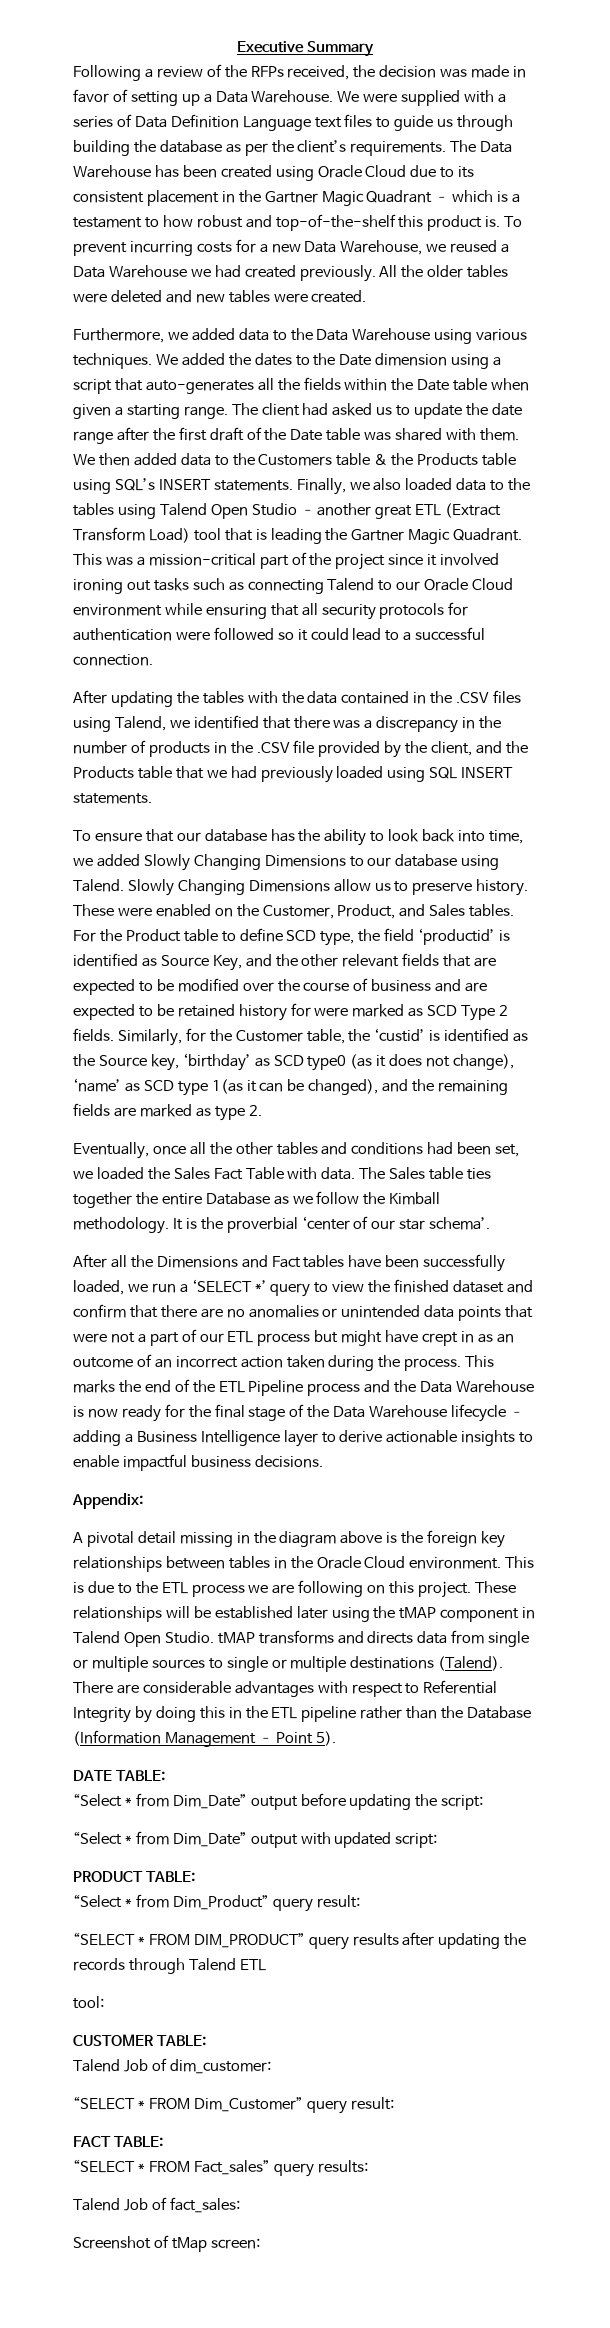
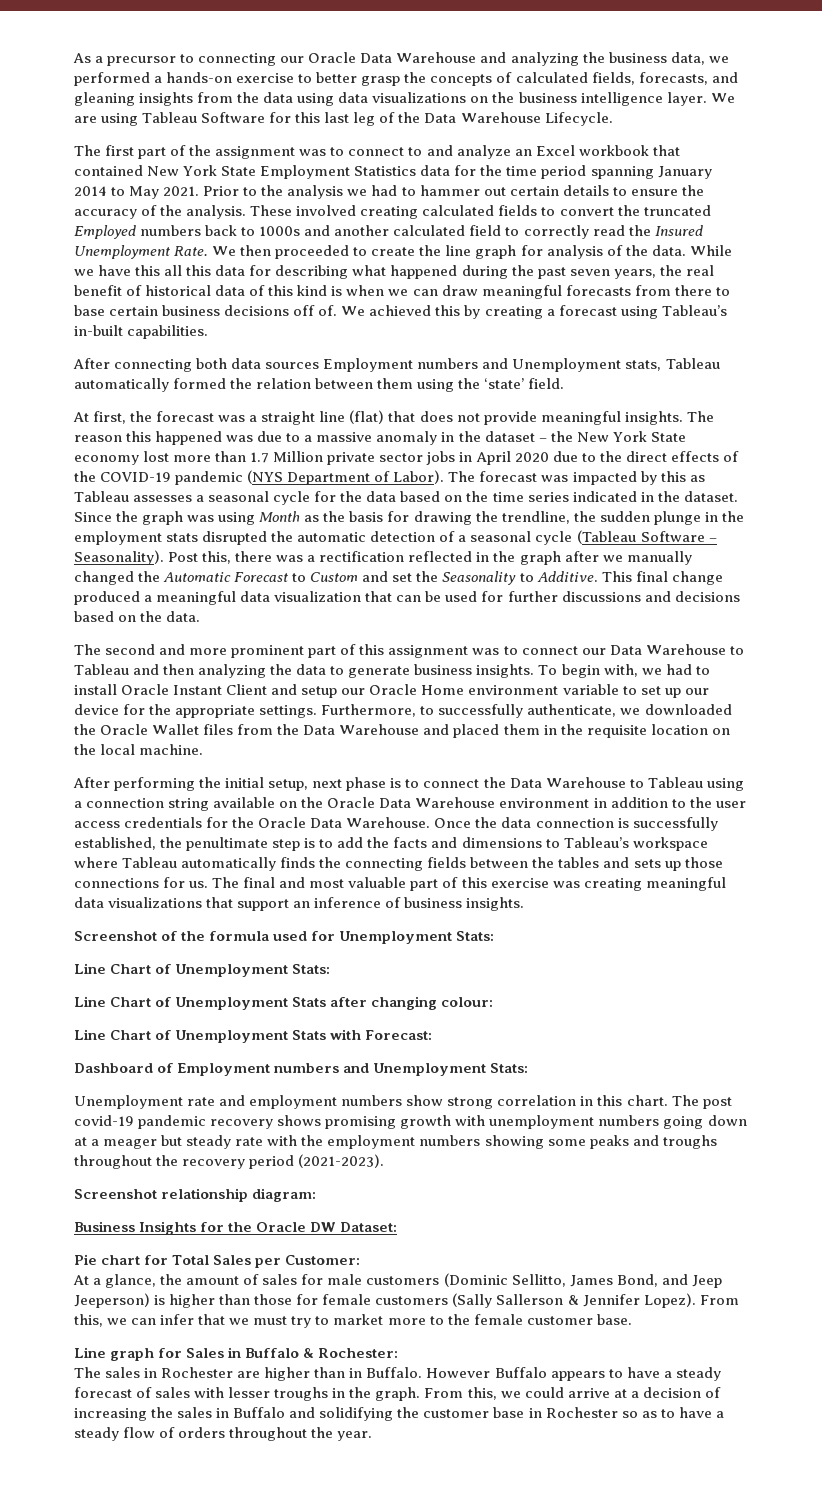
- Executive Summary
- Following a review of the RFPs received, the decision was made in favor of setting up a Data Warehouse. We were supplied with a series of Data Definition Language text files to guide us through building the database as per the client’s requirements. The Data Warehouse has been created using Oracle Cloud due to its consistent placement in the Gartner Magic Quadrant – which is a testament to how robust and top-of-the-shelf this product is. To prevent incurring costs for a new Data Warehouse, we reused a Data Warehouse we had created previously. All the older tables were deleted and new tables were created.
- Furthermore, we added data to the Data Warehouse using various techniques. We added the dates to the Date dimension using a script that auto-generates all the fields within the Date table when given a starting range. The client had asked us to update the date range after the first draft of the Date table was shared with them. We then added data to the Customers table & the Products table using SQL’s INSERT statements. Finally, we also loaded data to the tables using Talend Open Studio – another great ETL (Extract Transform Load) tool that is leading the Gartner Magic Quadrant. This was a mission-critical part of the project since it involved ironing out tasks such as connecting Talend to our Oracle Cloud environment while ensuring that all security protocols for authentication were followed so it could lead to a successful connection.
- After updating the tables with the data contained in the .CSV files using Talend, we identified that there was a discrepancy in the number of products in the .CSV file provided by the client, and the Products table that we had previously loaded using SQL INSERT statements.
- To ensure that our database has the ability to look back into time, we added Slowly Changing Dimensions to our database using Talend. Slowly Changing Dimensions allow us to preserve history. These were enabled on the Customer, Product, and Sales tables. For the Product table to define SCD type, the field ‘productid’ is identified as Source Key, and the other relevant fields that are expected to be modified over the course of business and are expected to be retained history for were marked as SCD Type 2 fields. Similarly, for the Customer table, the ‘custid’ is identified as the Source key, ‘birthday’ as SCD type0 (as it does not change), ‘name’ as SCD type 1(as it can be changed), and the remaining fields are marked as type 2.
- Eventually, once all the other tables and conditions had been set, we loaded the Sales Fact Table with data. The Sales table ties together the entire Database as we follow the Kimball methodology. It is the proverbial ‘center of our star schema’.
- After all the Dimensions and Fact tables have been successfully loaded, we run a ‘SELECT *’ query to view the finished dataset and confirm that there are no anomalies or unintended data points that were not a part of our ETL process but might have crept in as an outcome of an incorrect action taken during the process. This marks the end of the ETL Pipeline process and the Data Warehouse is now ready for the final stage of the Data Warehouse lifecycle – adding a Business Intelligence layer to derive actionable insights to enable impactful business decisions.
- Appendix:
- A pivotal detail missing in the diagram above is the foreign key relationships between tables in the Oracle Cloud environment. This is due to the ETL process we are following on this project. These relationships will be established later using the tMAP component in Talend Open Studio. tMAP transforms and directs data from single or multiple sources to single or multiple destinations (Talend). There are considerable advantages with respect to Referential Integrity by doing this in the ETL pipeline rather than the Database (Information Management – Point 5).
- DATE TABLE:
- “Select * from Dim_Date” output before updating the script:
- “Select * from Dim_Date” output with updated script:
- PRODUCT TABLE:
- “Select * from Dim_Product” query result:
- “SELECT * FROM DIM_PRODUCT” query results after updating the records through Talend ETL
- tool:
- CUSTOMER TABLE:
- Talend Job of dim_customer:
- “SELECT * FROM Dim_Customer” query result:
- FACT TABLE:
- “SELECT * FROM Fact_sales” query results:
- Talend Job of fact_sales:
- Screenshot of tMap screen:
+ As a precursor to connecting our Oracle Data Warehouse and analyzing the business data, we performed a hands-on exercise to better grasp the concepts of calculated fields, forecasts, and gleaning insights from the data using data visualizations on the business intelligence layer. We are using Tableau Software for this last leg of the Data Warehouse Lifecycle.
+ The first part of the assignment was to connect to and analyze an Excel workbook that contained New York State Employment Statistics data for the time period spanning January 2014 to May 2021. Prior to the analysis we had to hammer out certain details to ensure the accuracy of the analysis. These involved creating calculated fields to convert the truncated Employed numbers back to 1000s and another calculated field to correctly read the Insured Unemployment Rate. We then proceeded to create the line graph for analysis of the data. While we have this all this data for describing what happened during the past seven years, the real benefit of historical data of this kind is when we can draw meaningful forecasts from there to base certain business decisions off of. We achieved this by creating a forecast using Tableau’s in-built capabilities.
+ After connecting both data sources Employment numbers and Unemployment stats, Tableau automatically formed the relation between them using the ‘state’ field.
+ At first, the forecast was a straight line (flat) that does not provide meaningful insights. The reason this happened was due to a massive anomaly in the dataset – the New York State economy lost more than 1.7 Million private sector jobs in April 2020 due to the direct effects of the COVID-19 pandemic (NYS Department of Labor). The forecast was impacted by this as Tableau assesses a seasonal cycle for the data based on the time series indicated in the dataset. Since the graph was using Month as the basis for drawing the trendline, the sudden plunge in the employment stats disrupted the automatic detection of a seasonal cycle (Tableau Software – Seasonality). Post this, there was a rectification reflected in the graph after we manually changed the Automatic Forecast to Custom and set the Seasonality to Additive. This final change produced a meaningful data visualization that can be used for further discussions and decisions based on the data.
+ The second and more prominent part of this assignment was to connect our Data Warehouse to Tableau and then analyzing the data to generate business insights. To begin with, we had to install Oracle Instant Client and setup our Oracle Home environment variable to set up our device for the appropriate settings. Furthermore, to successfully authenticate, we downloaded the Oracle Wallet files from the Data Warehouse and placed them in the requisite location on the local machine.
+ After performing the initial setup, next phase is to connect the Data Warehouse to Tableau using a connection string available on the Oracle Data Warehouse environment in addition to the user access credentials for the Oracle Data Warehouse. Once the data connection is successfully established, the penultimate step is to add the facts and dimensions to Tableau’s workspace where Tableau automatically finds the connecting fields between the tables and sets up those connections for us. The final and most valuable part of this exercise was creating meaningful data visualizations that support an inference of business insights.
+ Screenshot of the formula used for Unemployment Stats:
+ Line Chart of Unemployment Stats:
+ Line Chart of Unemployment Stats after changing colour:
+ Line Chart of Unemployment Stats with Forecast:
+ Dashboard of Employment numbers and Unemployment Stats:
+ Unemployment rate and employment numbers show strong correlation in this chart. The post covid-19 pandemic recovery shows promising growth with unemployment numbers going down at a meager but steady rate with the employment numbers showing some peaks and troughs throughout the recovery period (2021-2023).
+ Screenshot relationship diagram:
+ Business Insights for the Oracle DW Dataset:
+ Pie chart for Total Sales per Customer:
+ At a glance, the amount of sales for male customers (Dominic Sellitto, James Bond, and Jeep Jeeperson) is higher than those for female customers (Sally Sallerson & Jennifer Lopez). From this, we can infer that we must try to market more to the female customer base.
+ Line graph for Sales in Buffalo & Rochester:
+ The sales in Rochester are higher than in Buffalo. However Buffalo appears to have a steady forecast of sales with lesser troughs in the graph. From this, we could arrive at a decision of increasing the sales in Buffalo and solidifying the customer base in Rochester so as to have a steady flow of orders throughout the year.

